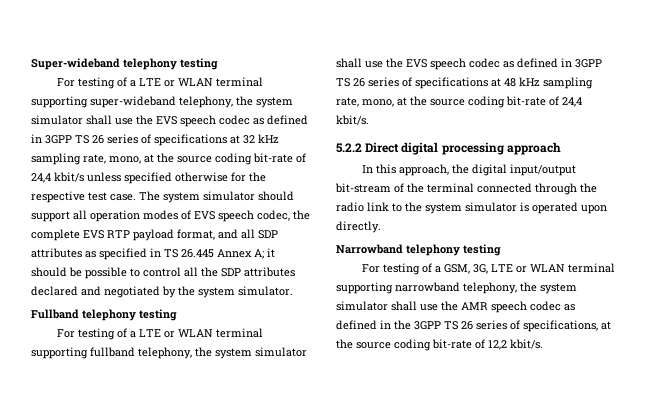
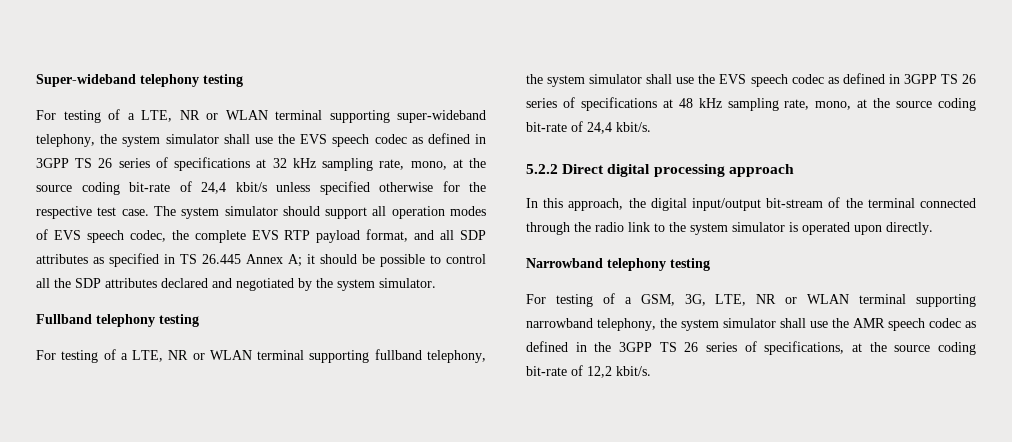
- For testing of a LTE or WLAN terminal supporting super-wideband telephony, the system simulator shall use the EVS speech codec as defined in 3GPP TS 26 series of specifications at 32 kHz sampling rate, mono, at the source coding bit-rate of 24,4 kbit/s unless specified otherwise for the respective test case.
+ For testing of a LTE, NR or WLAN terminal supporting super-wideband telephony, the system simulator shall use the EVS speech codec as defined in 3GPP TS 26 series of specifications at 32 kHz sampling rate, mono, at the source coding bit-rate of 24,4 kbit/s unless specified otherwise for the respective test case.
- For testing of a LTE or WLAN terminal supporting fullband telephony, the system simulator shall use the EVS speech codec as defined in 3GPP TS 26 series of specifications at 48 kHz sampling rate, mono, at the source coding bit-rate of 24,4 kbit/s.
+ For testing of a LTE, NR or WLAN terminal supporting fullband telephony, the system simulator shall use the EVS speech codec as defined in 3GPP TS 26 series of specifications at 48 kHz sampling rate, mono, at the source coding bit-rate of 24,4 kbit/s.
- For testing of a GSM, 3G, LTE or WLAN terminal supporting narrowband telephony, the system simulator shall use the AMR speech codec as defined in the 3GPP TS 26 series of specifications, at the source coding bit-rate of 12,2 kbit/s.
+ For testing of a GSM, 3G, LTE, NR or WLAN terminal supporting narrowband telephony, the system simulator shall use the AMR speech codec as defined in the 3GPP TS 26 series of specifications, at the source coding bit-rate of 12,2 kbit/s.

